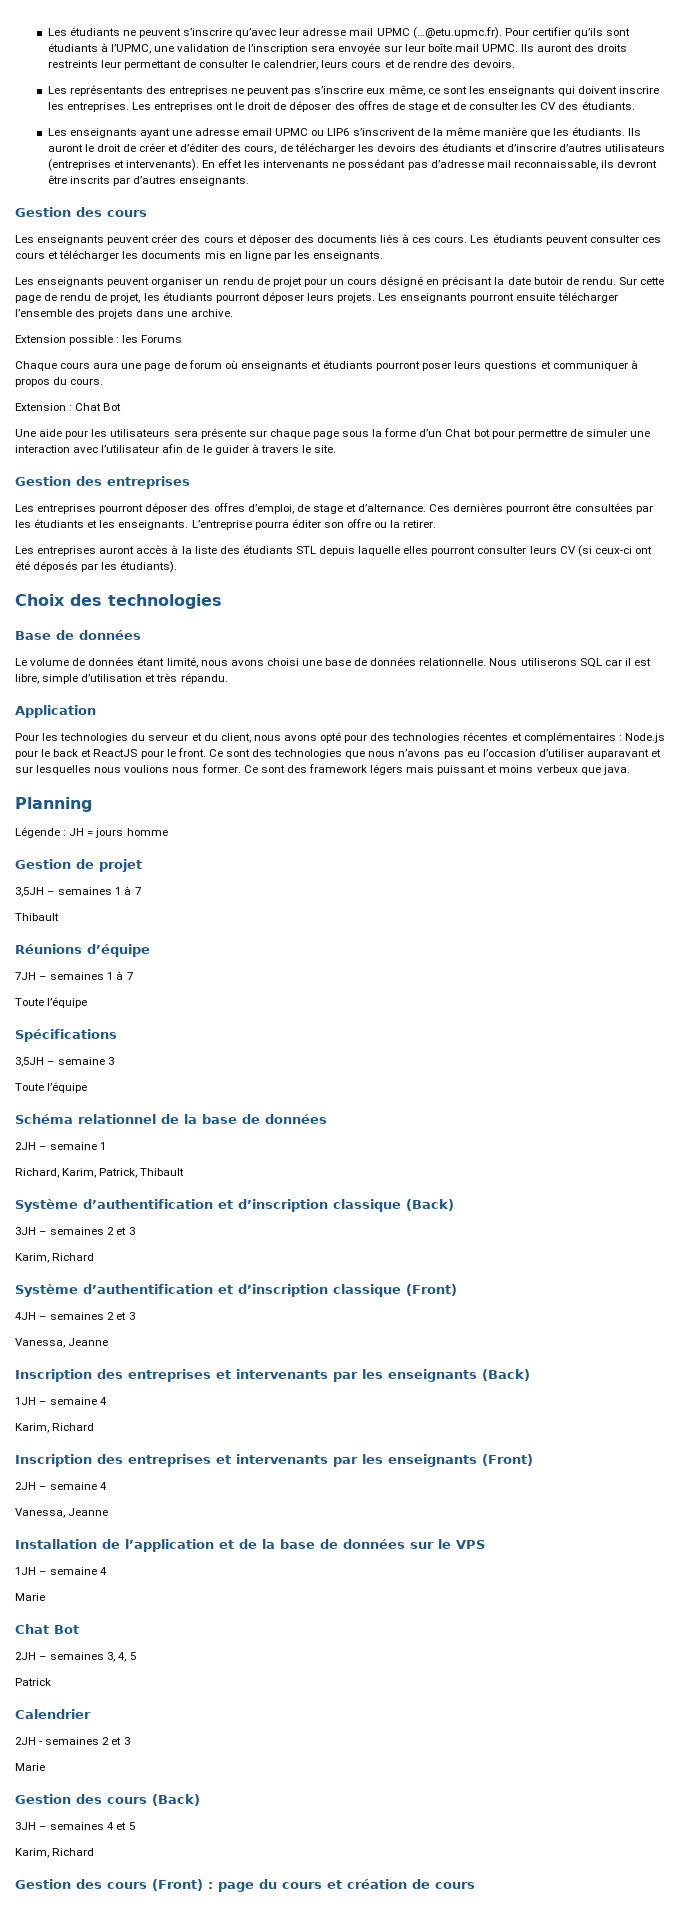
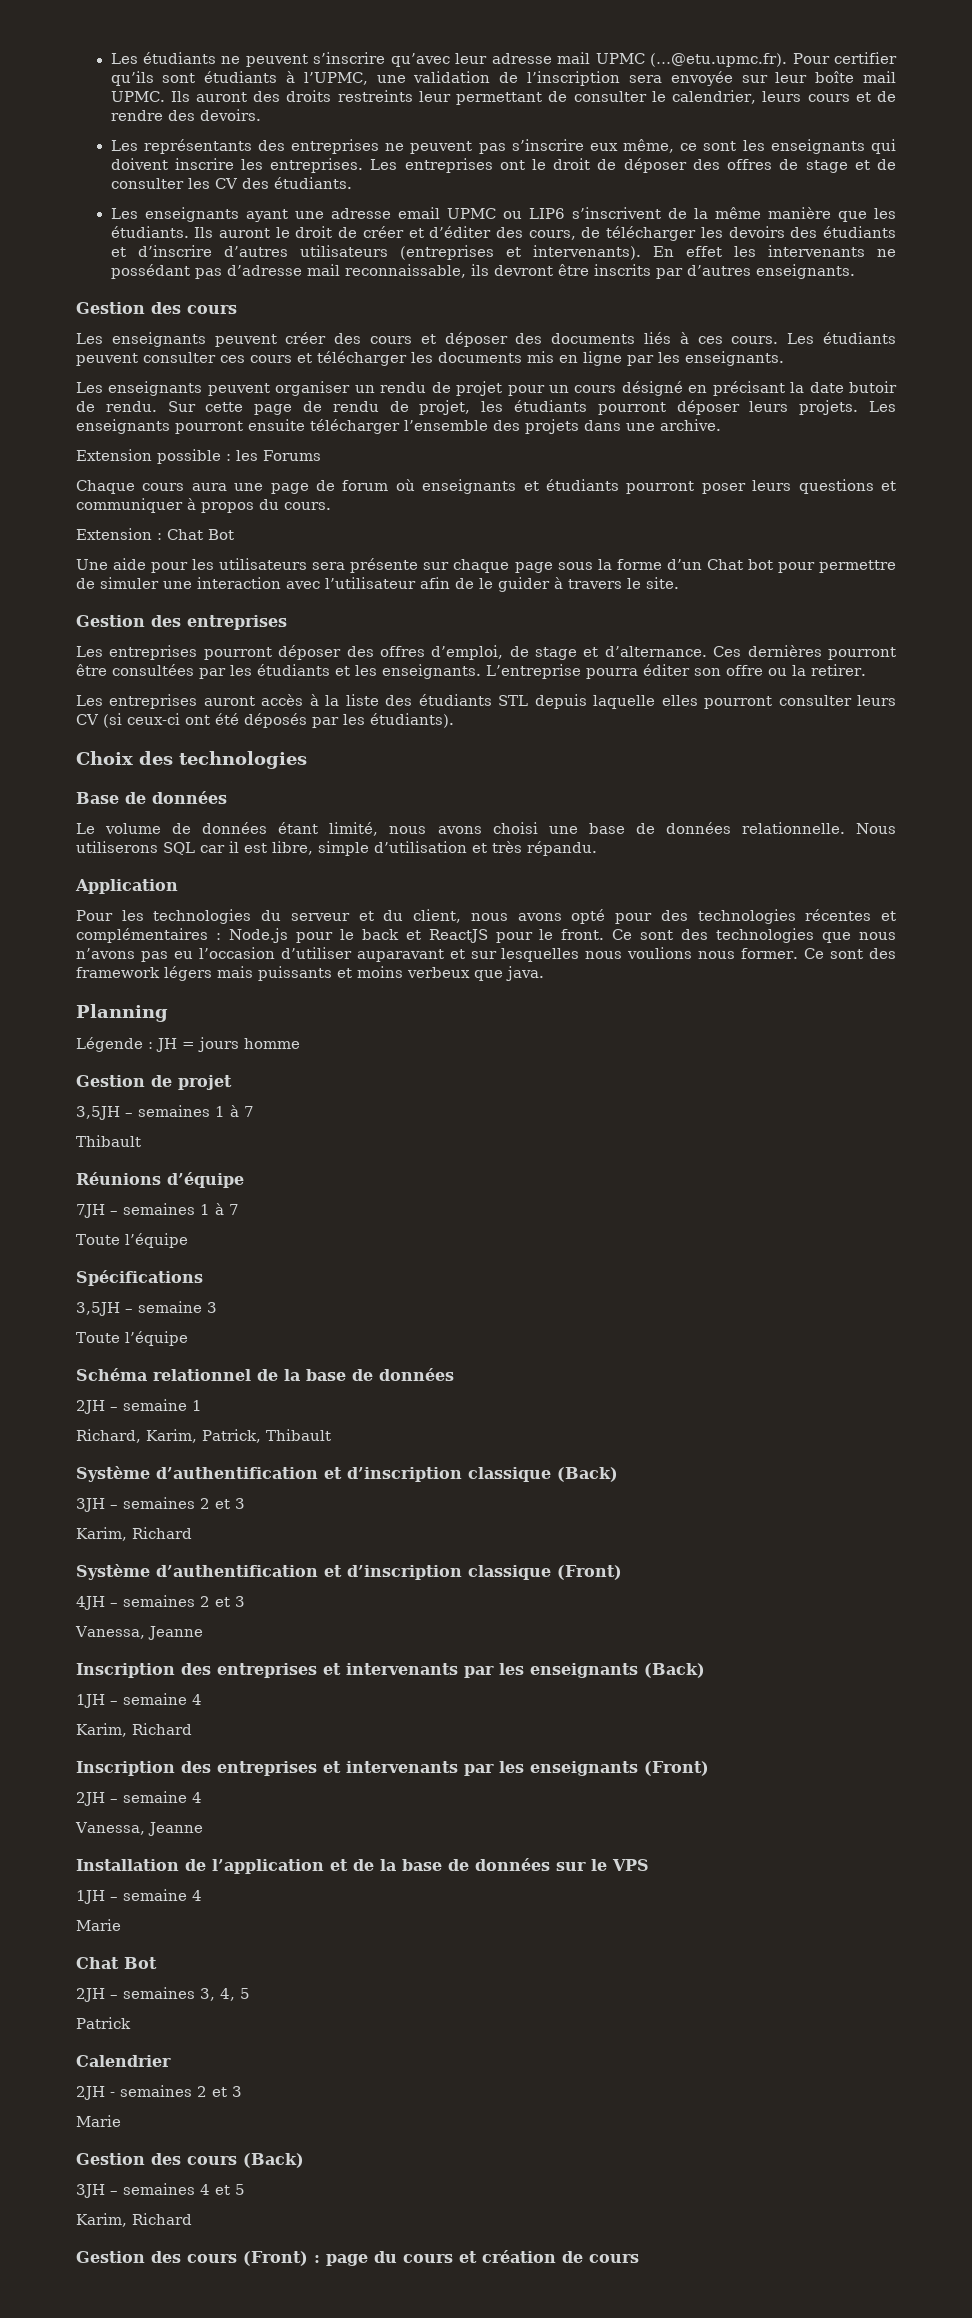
- Ce sont des framework légers mais puissant et moins verbeux que java.
+ Ce sont des framework légers mais puissants et moins verbeux que java.

